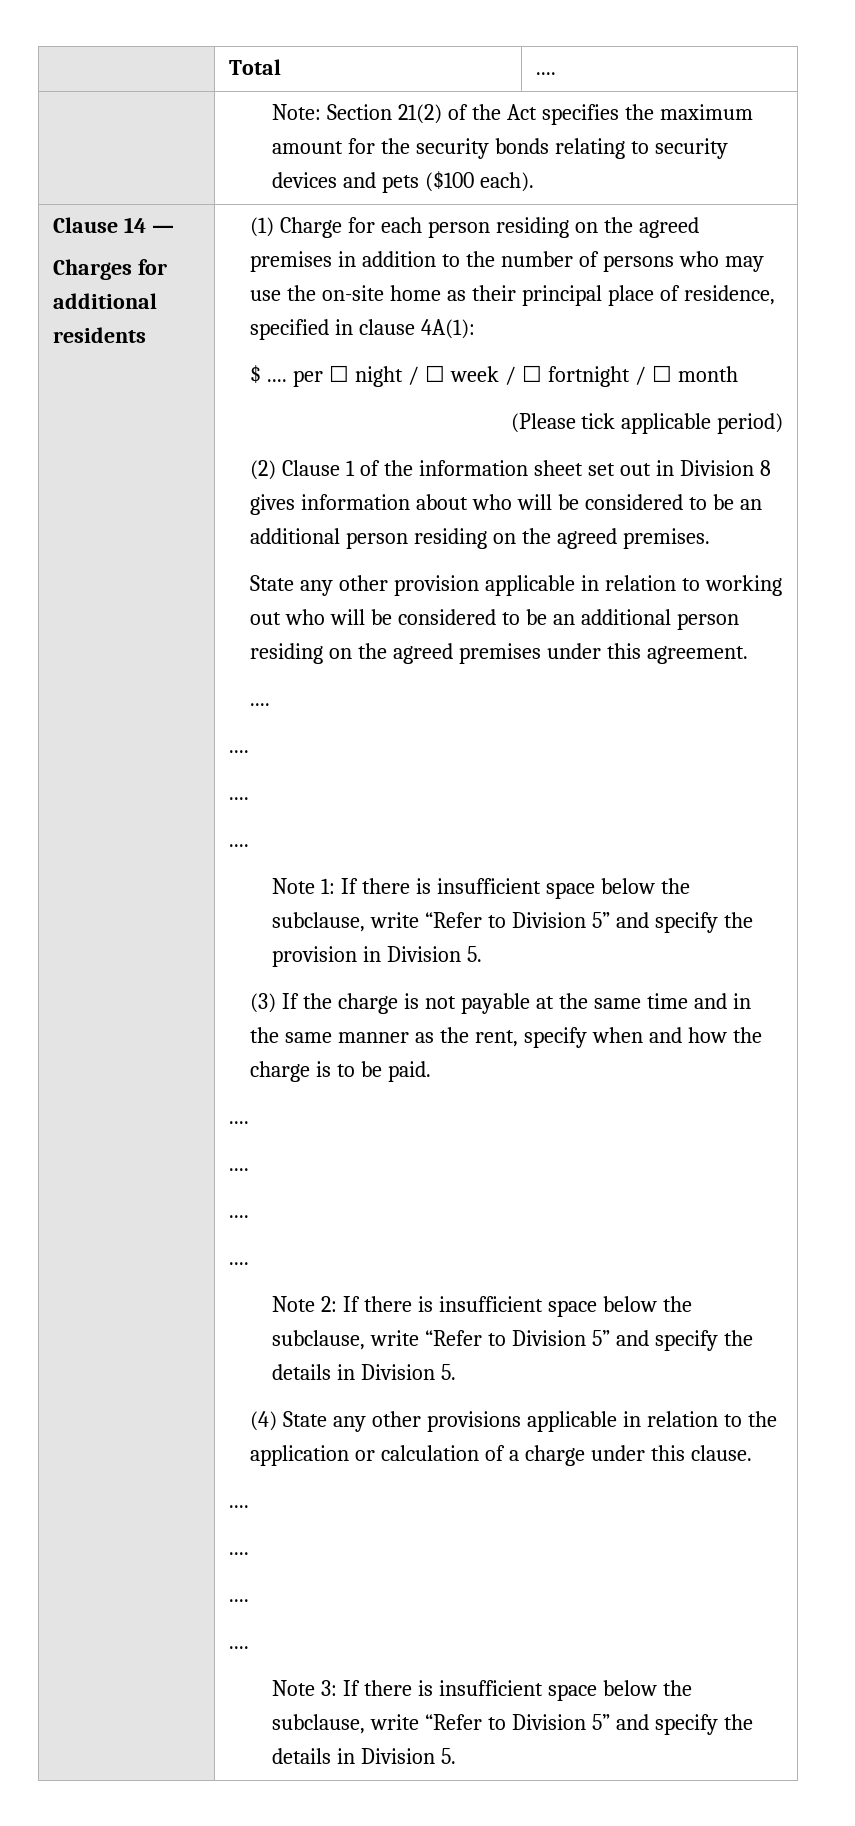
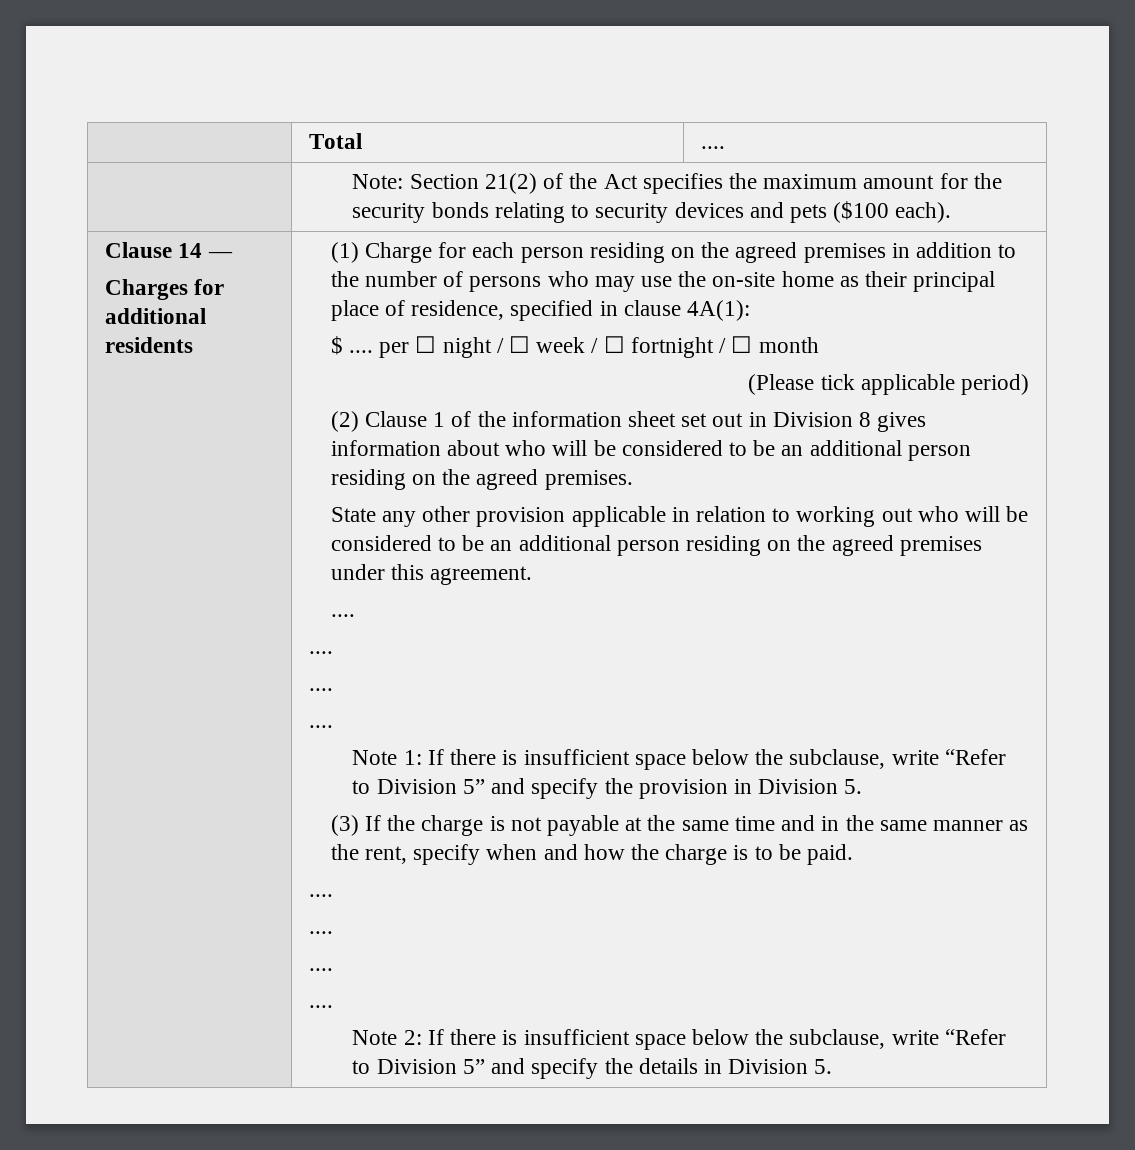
- (4) State any other provisions applicable in relation to the application or calculation of a charge under this clause.
- ....
- ....
- ....
- ....
- Note 3: If there is insufficient space below the subclause, write “Refer to Division 5” and specify the details in Division 5.

